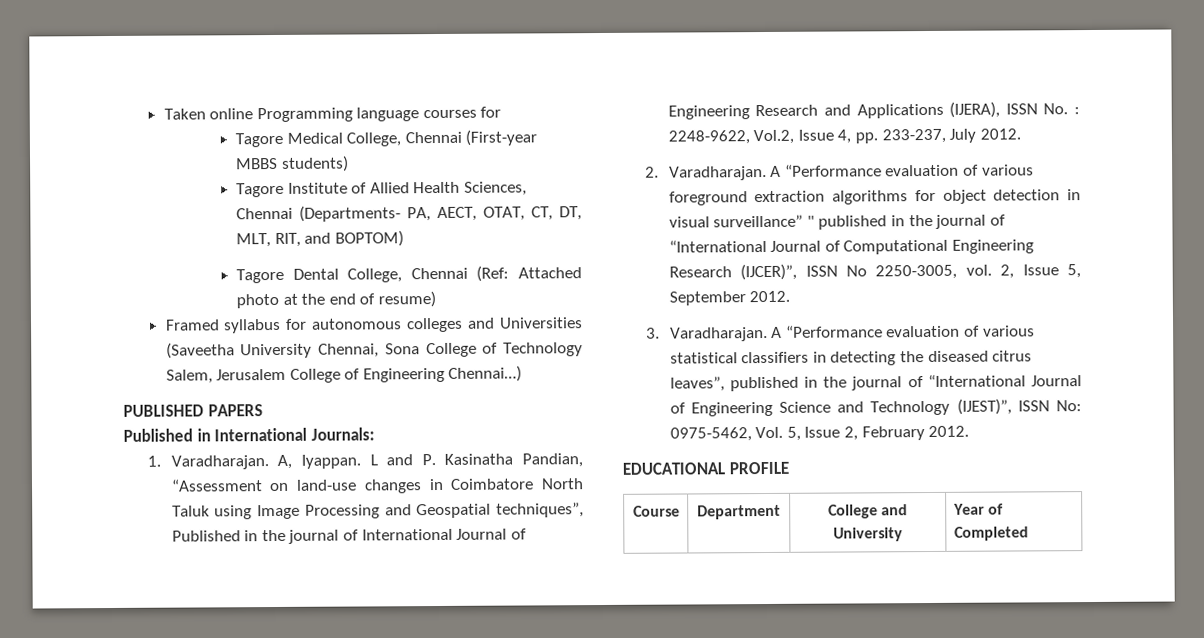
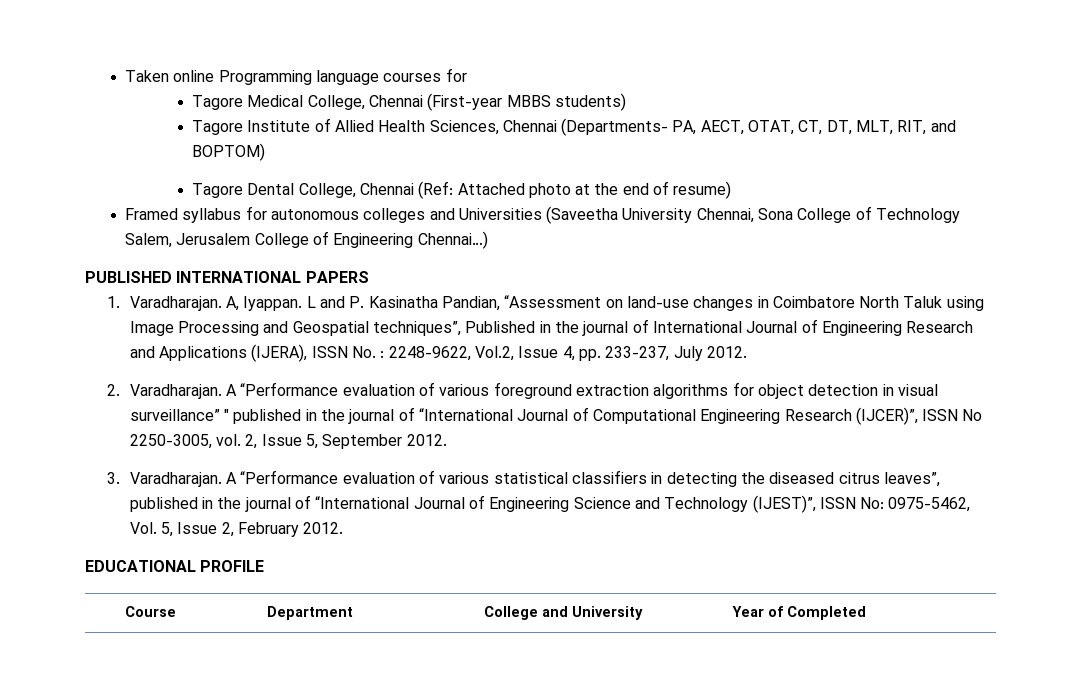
- PUBLISHED PAPERS
+ PUBLISHED INTERNATIONAL PAPERS
- Published in International Journals:

